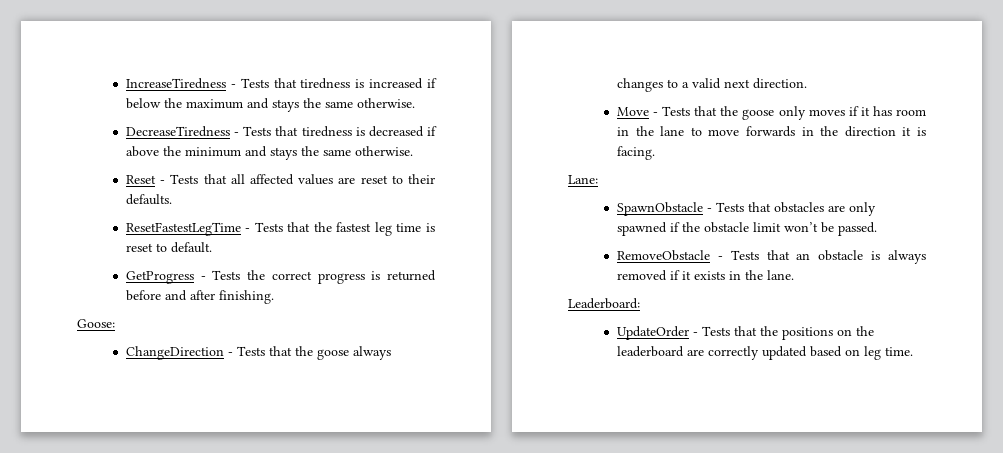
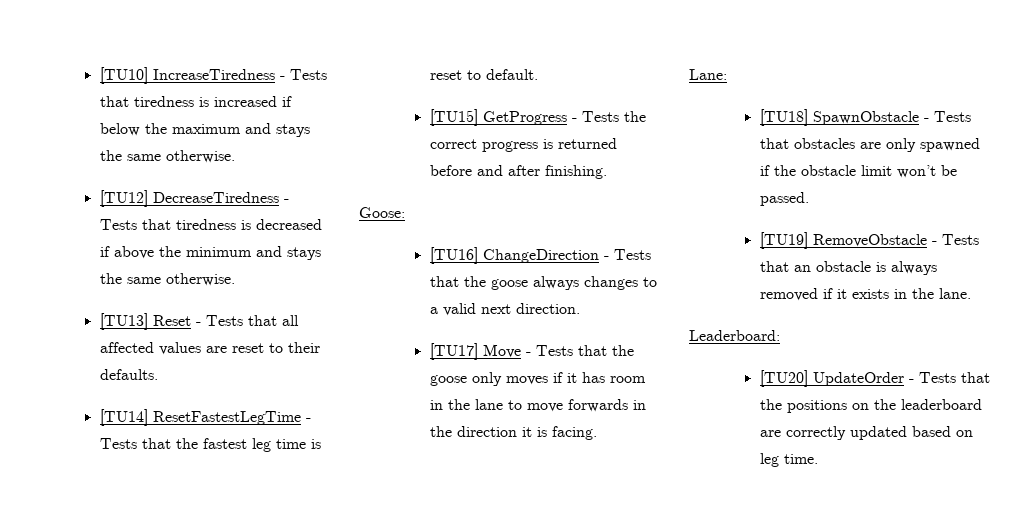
- IncreaseTiredness - Tests that tiredness is increased if below the maximum and stays the same otherwise.
+ [TU10] IncreaseTiredness - Tests that tiredness is increased if below the maximum and stays the same otherwise.
- DecreaseTiredness - Tests that tiredness is decreased if above the minimum and stays the same otherwise.
+ [TU12] DecreaseTiredness - Tests that tiredness is decreased if above the minimum and stays the same otherwise.
- Reset - Tests that all affected values are reset to their defaults.
+ [TU13] Reset - Tests that all affected values are reset to their defaults.
- ResetFastestLegTime - Tests that the fastest leg time is reset to default.
+ [TU14] ResetFastestLegTime - Tests that the fastest leg time is reset to default.
- GetProgress - Tests the correct progress is returned before and after finishing.
+ [TU15] GetProgress - Tests the correct progress is returned before and after finishing.
- ChangeDirection - Tests that the goose always changes to a valid next direction.
+ [TU16] ChangeDirection - Tests that the goose always changes to a valid next direction.
- Move - Tests that the goose only moves if it has room in the lane to move forwards in the direction it is facing.
+ [TU17] Move - Tests that the goose only moves if it has room in the lane to move forwards in the direction it is facing.
- SpawnObstacle - Tests that obstacles are only spawned if the obstacle limit won’t be passed.
+ [TU18] SpawnObstacle - Tests that obstacles are only spawned if the obstacle limit won’t be passed.
- RemoveObstacle - Tests that an obstacle is always removed if it exists in the lane.
+ [TU19] RemoveObstacle - Tests that an obstacle is always removed if it exists in the lane.
- UpdateOrder - Tests that the positions on the leaderboard are correctly updated based on leg time.
+ [TU20] UpdateOrder - Tests that the positions on the leaderboard are correctly updated based on leg time.

